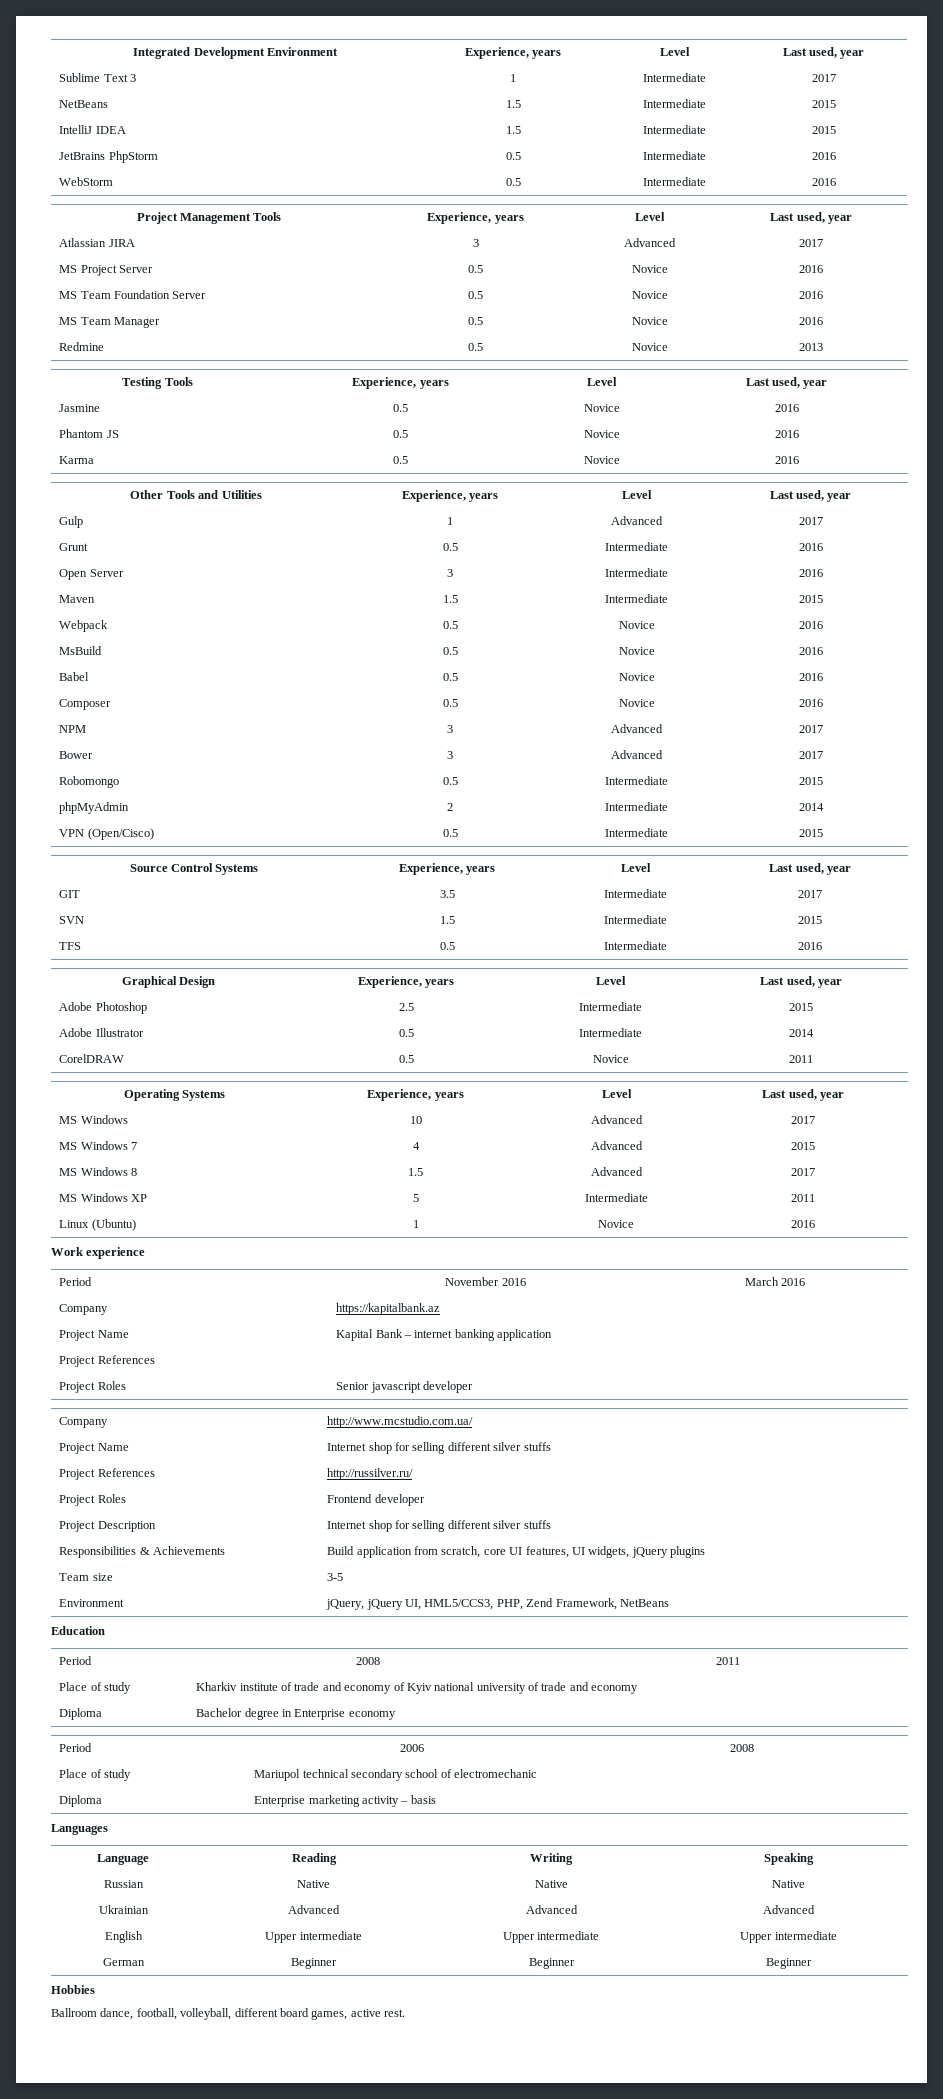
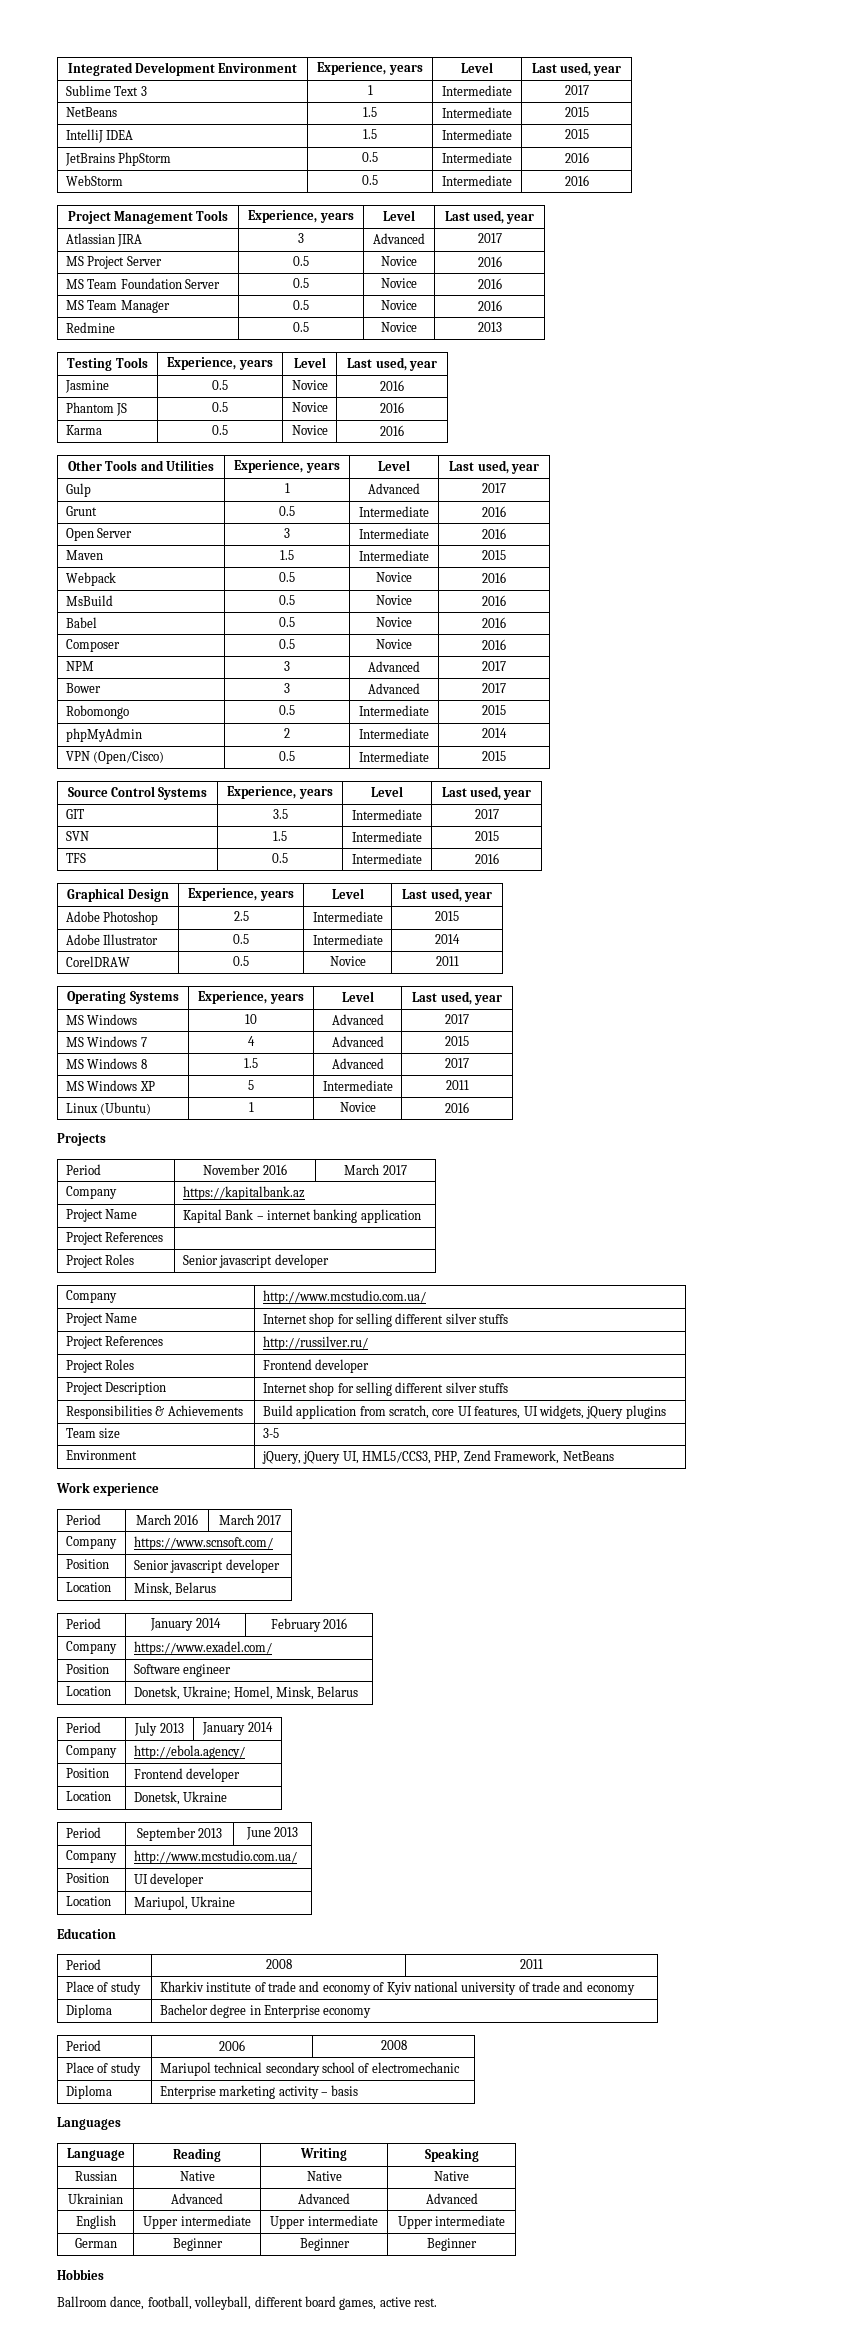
- Work experience
+ Projects
- Period | November 2016 | March 2016
+ Period | November 2016 | March 2017
+ Work experience
+ Period | March 2016 | March 2017
+ Company | https://www.scnsoft.com/
+ Position | Senior javascript developer
+ Location | Minsk, Belarus
+ Period | January 2014 | February 2016
+ Company | https://www.exadel.com/
+ Position | Software engineer
+ Location | Donetsk, Ukraine; Homel, Minsk, Belarus
+ Period | July 2013 | January 2014
+ Company | http://ebola.agency/
+ Position | Frontend developer
+ Location | Donetsk, Ukraine
+ Period | September 2013 | June 2013
+ Company | http://www.mcstudio.com.ua/
+ Position | UI developer
+ Location | Mariupol, Ukraine

